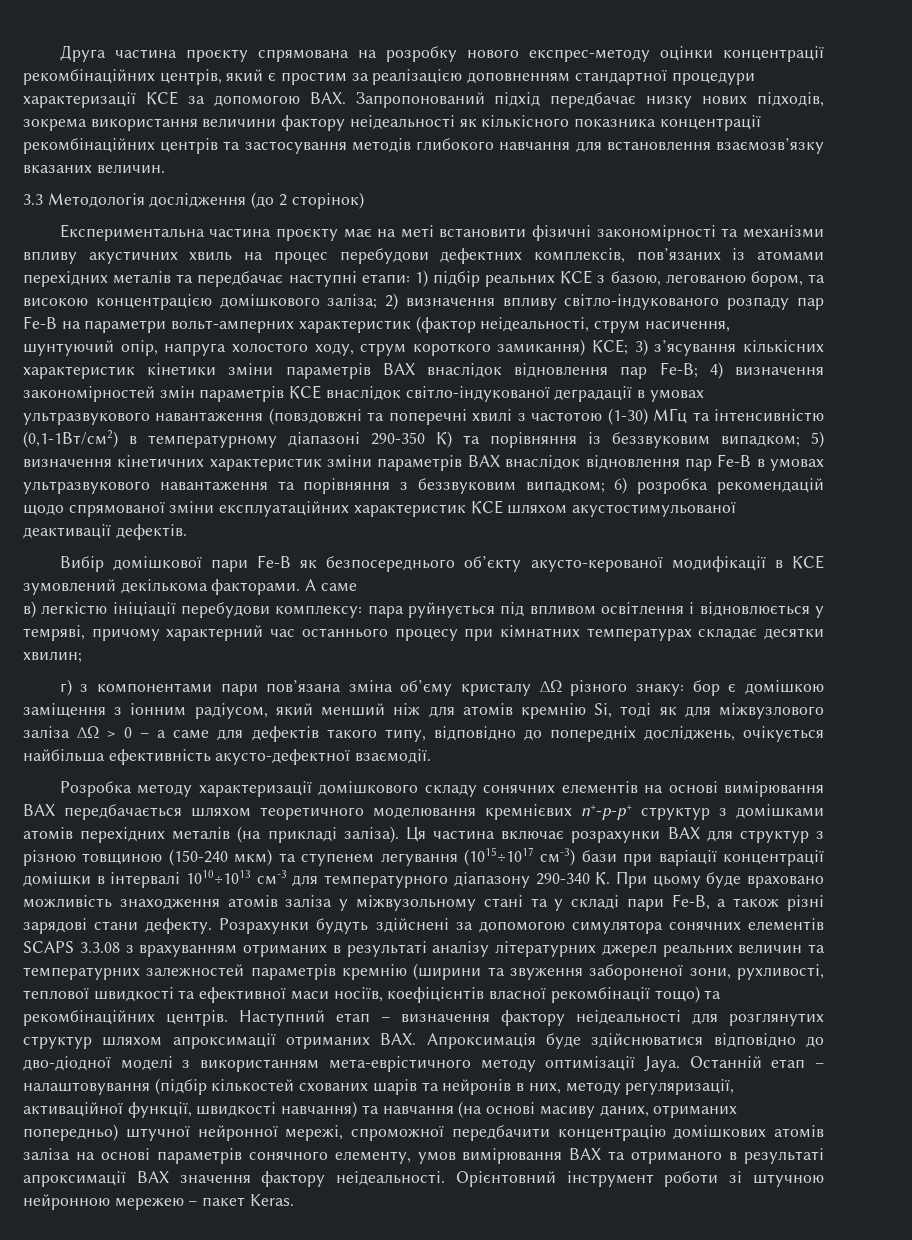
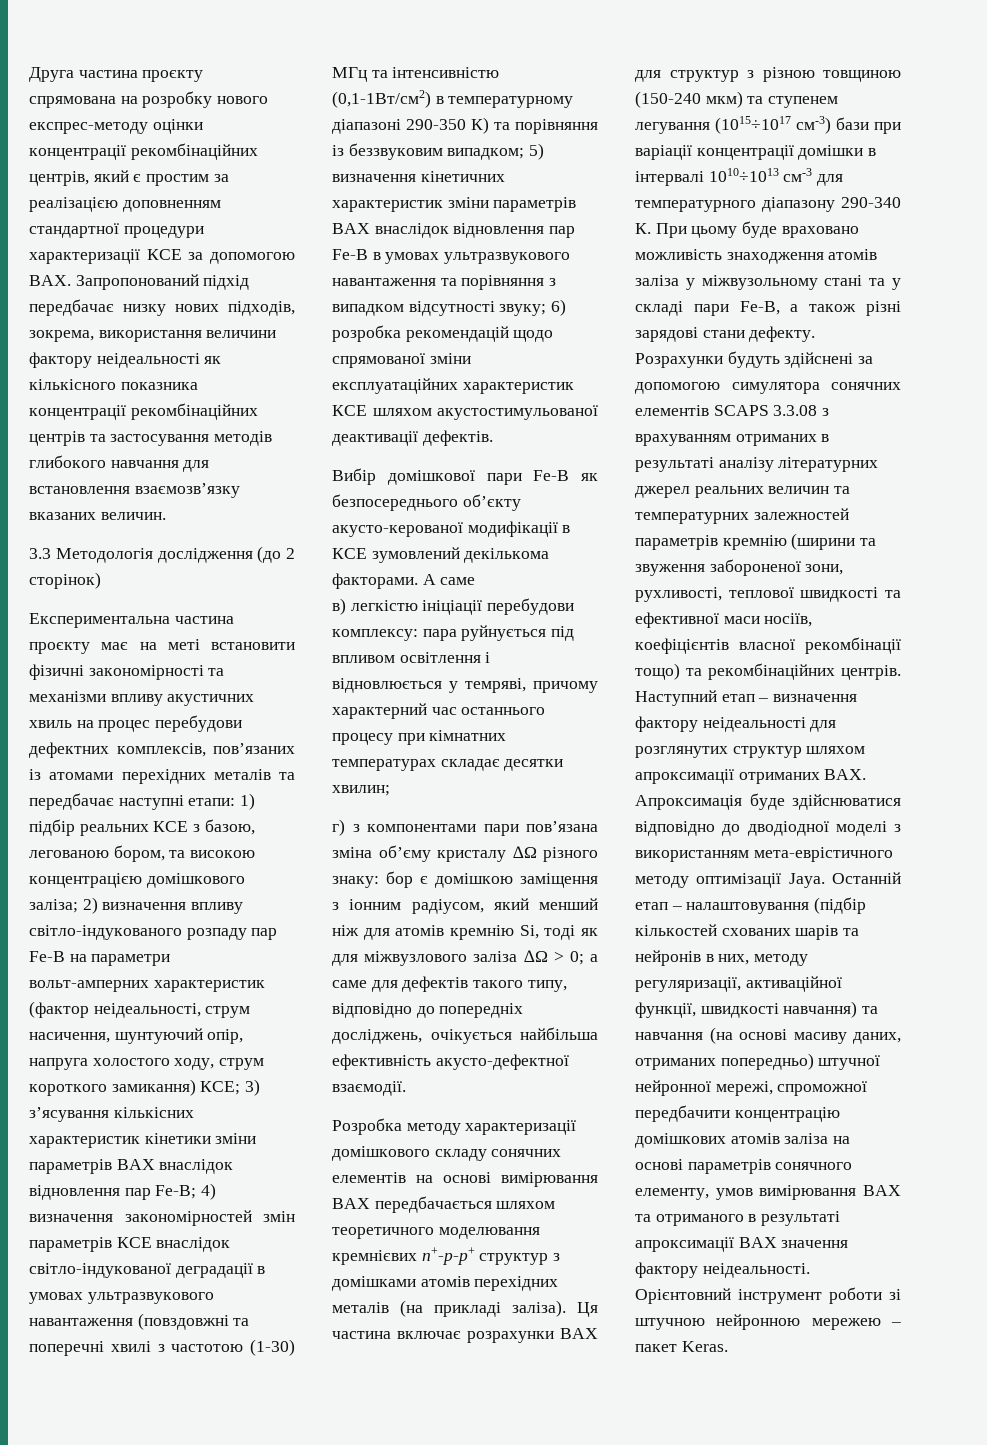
- Друга частина проєкту спрямована на розробку нового експрес-методу оцінки концентрації рекомбінаційних центрів, який є простим за реалізацією доповненням стандартної процедури характеризації КСЕ за допомогою ВАХ. Запропонований підхід передбачає низку нових підходів, зокрема використання величини фактору неідеальності як кількісного показника концентрації рекомбінаційних центрів та застосування методів глибокого навчання для встановлення взаємозв’язку вказаних величин.
+ Друга частина проєкту спрямована на розробку нового експрес-методу оцінки концентрації рекомбінаційних центрів, який є простим за реалізацією доповненням стандартної процедури характеризації КСЕ за допомогою ВАХ. Запропонований підхід передбачає низку нових підходів, зокрема, використання величини фактору неідеальності як кількісного показника концентрації рекомбінаційних центрів та застосування методів глибокого навчання для встановлення взаємозв’язку вказаних величин.
- 5) визначення кінетичних характеристик зміни параметрів ВАХ внаслідок відновлення пар Fe-B в умовах ультразвукового навантаження та порівняння з беззвуковим випадком;
+ 5) визначення кінетичних характеристик зміни параметрів ВАХ внаслідок відновлення пар Fe-B в умовах ультразвукового навантаження та порівняння з випадком відсутності звуку;
- г) з компонентами пари пов’язана зміна об’єму кристалу ∆Ω різного знаку: бор є домішкою заміщення з іонним радіусом, який менший ніж для атомів кремнію Sі, тоді як для міжвузлового заліза ∆Ω > 0 – а саме для дефектів такого типу, відповідно до попередніх досліджень, очікується найбільша ефективність акусто-дефектної взаємодії.
+ г) з компонентами пари пов’язана зміна об’єму кристалу ∆Ω різного знаку: бор є домішкою заміщення з іонним радіусом, який менший ніж для атомів кремнію Sі, тоді як для міжвузлового заліза ∆Ω > 0; а саме для дефектів такого типу, відповідно до попередніх досліджень, очікується найбільша ефективність акусто-дефектної взаємодії.
- Наступний етап – визначення фактору неідеальності для розглянутих структур шляхом апроксимації отриманих ВАХ. Апроксимація буде здійснюватися відповідно до дво-діодної моделі з використанням мета-еврістичного методу оптимізації Jaya.
+ Наступний етап – визначення фактору неідеальності для розглянутих структур шляхом апроксимації отриманих ВАХ. Апроксимація буде здійснюватися відповідно до дводіодної моделі з використанням мета-еврістичного методу оптимізації Jaya.

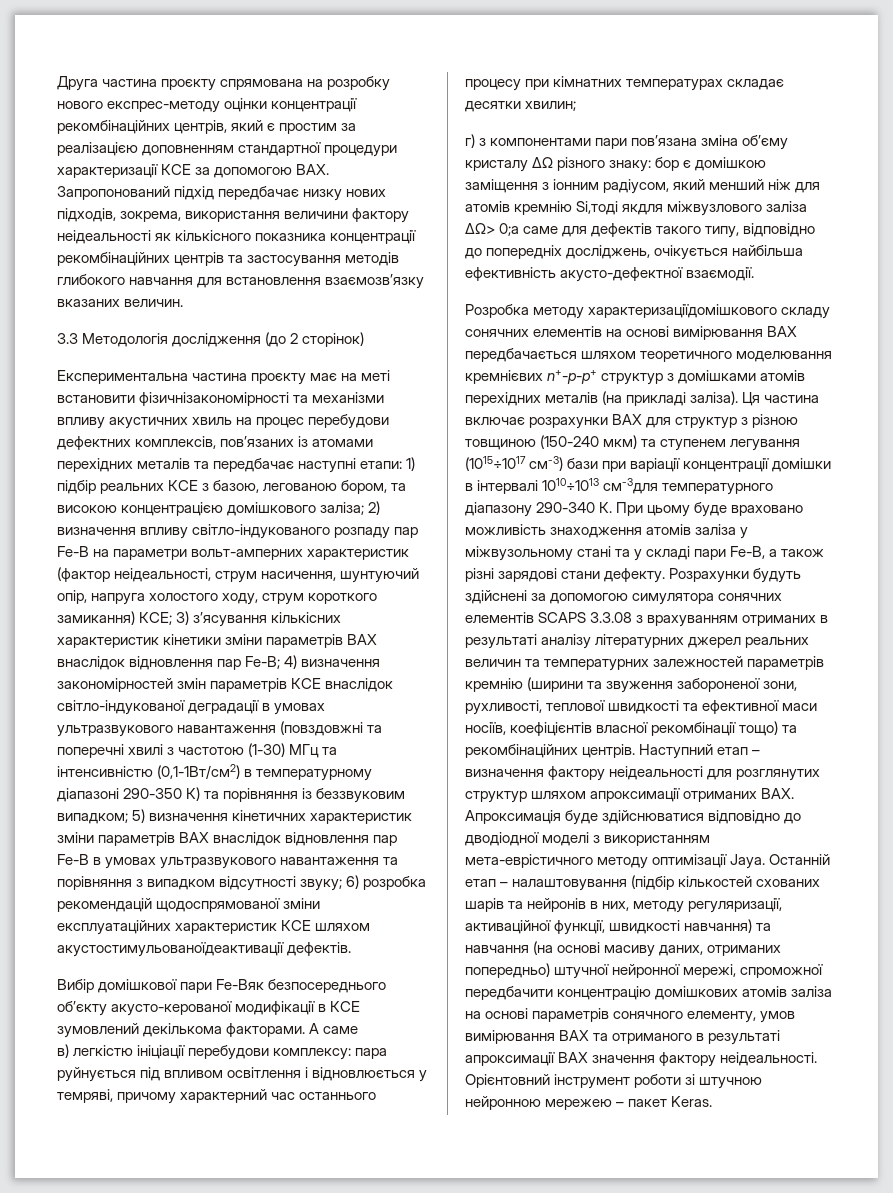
- Експериментальна частина проєкту має на меті встановити фізичні закономірності та механізми впливу акустичних хвиль на процес перебудови дефектних комплексів, пов’язаних із атомами перехідних металів та передбачає наступні етапи:
+ Експериментальна частина проєкту має на меті встановити фізичнізакономірності та механізми впливу акустичних хвиль на процес перебудови дефектних комплексів, пов’язаних із атомами перехідних металів та передбачає наступні етапи:
- 6) розробка рекомендацій щодо спрямованої зміни експлуатаційних характеристик КСЕ шляхом акустостимульованої деактивації дефектів.
+ 6) розробка рекомендацій щодоспрямованої зміни експлуатаційних характеристик КСЕ шляхом акустостимульованоїдеактивації дефектів.
- Вибір домішкової пари Fe-B як безпосереднього об’єкту акусто-керованої модифікації в КСЕ зумовлений декількома факторами.
+ Вибір домішкової пари Fe-Bяк безпосереднього об’єкту акусто-керованої модифікації в КСЕ зумовлений декількома факторами.
- г) з компонентами пари пов’язана зміна об’єму кристалу ∆Ω різного знаку: бор є домішкою заміщення з іонним радіусом, який менший ніж для атомів кремнію Sі, тоді як для міжвузлового заліза ∆Ω > 0; а саме для дефектів такого типу, відповідно до попередніх досліджень, очікується найбільша ефективність акусто-дефектної взаємодії.
+ г) з компонентами пари пов’язана зміна об’єму кристалу ∆Ω різного знаку: бор є домішкою заміщення з іонним радіусом, який менший ніж для атомів кремнію Sі,тоді якдля міжвузлового заліза ∆Ω> 0;а саме для дефектів такого типу, відповідно до попередніх досліджень, очікується найбільша ефективність акусто-дефектної взаємодії.
- Розробка методу характеризації домішкового складу сонячних елементів на основі вимірювання ВАХ передбачається шляхом теоретичного моделювання кремнієвих n+-p-p+ структур з домішками атомів перехідних металів (на прикладі заліза).
+ Розробка методу характеризаціїдомішкового складу сонячних елементів на основі вимірювання ВАХ передбачається шляхом теоретичного моделювання кремнієвих n+-p-p+ структур з домішками атомів перехідних металів (на прикладі заліза).
- Ця частина включає розрахунки ВАХ для структур з різною товщиною (150-240 мкм) та ступенем легування (1015÷1017 см-3) бази при варіації концентрації домішки в інтервалі 1010÷1013 см-3 для температурного діапазону 290-340 К. При цьому буде враховано можливість знаходження атомів заліза у міжвузольному стані та у складі пари Fe-B, а також різні зарядові стани дефекту.
+ Ця частина включає розрахунки ВАХ для структур з різною товщиною (150-240 мкм) та ступенем легування (1015÷1017 см-3) бази при варіації концентрації домішки в інтервалі 1010÷1013 см-3для температурного діапазону 290-340 К. При цьому буде враховано можливість знаходження атомів заліза у міжвузольному стані та у складі пари Fe-B, а також різні зарядові стани дефекту.

